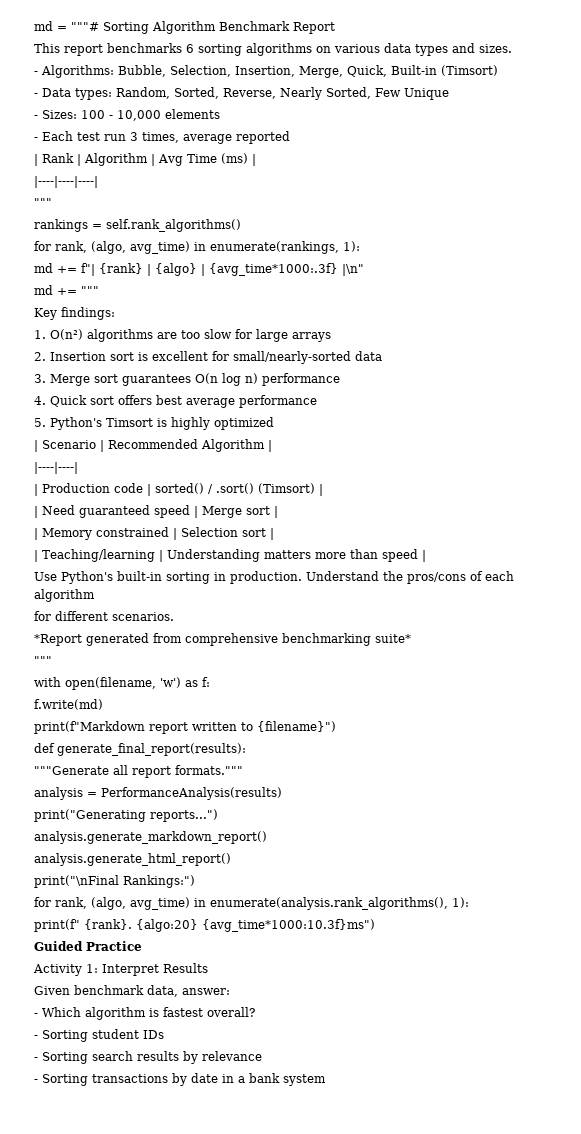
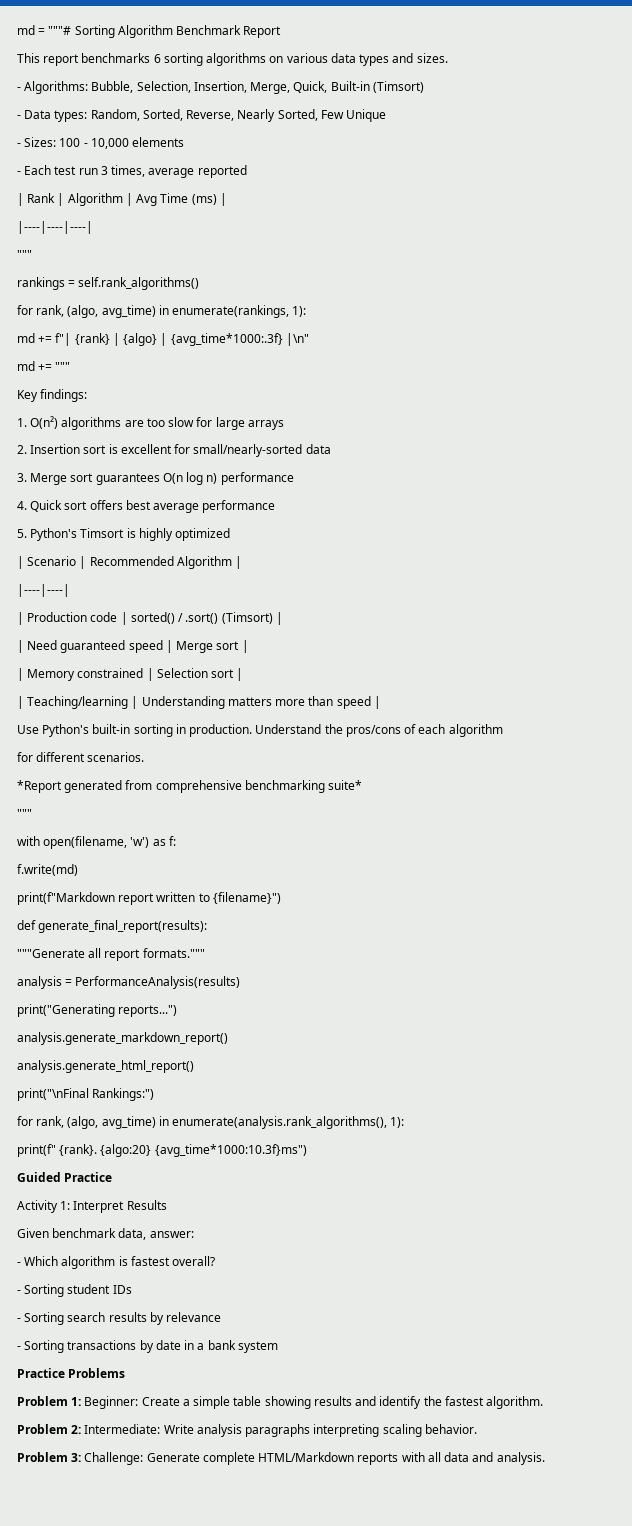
+ Practice Problems
+ Problem 1: Beginner: Create a simple table showing results and identify the fastest algorithm.
+ Problem 2: Intermediate: Write analysis paragraphs interpreting scaling behavior.
+ Problem 3: Challenge: Generate complete HTML/Markdown reports with all data and analysis.

